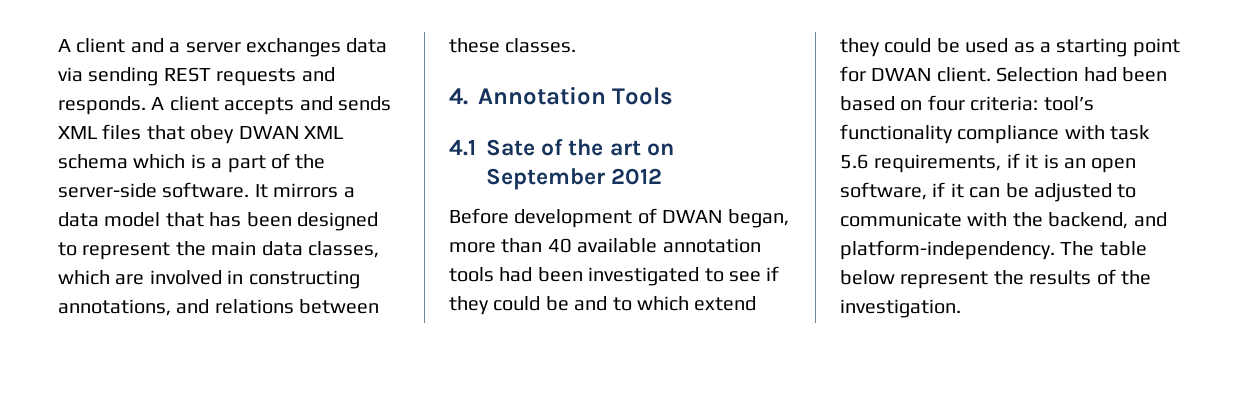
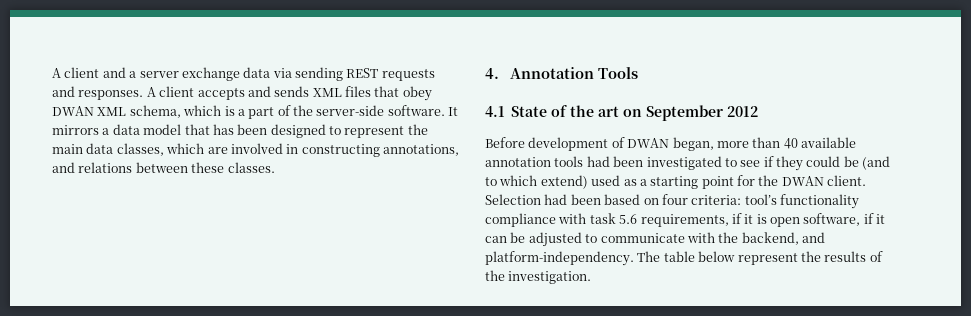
- A client and a server exchanges data via sending REST requests and responds.
+ A client and a server exchange data via sending REST requests and responses.
- A client accepts and sends XML files that obey DWAN XML schema which is a part of the server-side software.
+ A client accepts and sends XML files that obey DWAN XML schema, which is a part of the server-side software.
- 4.1 Sate of the art on September 2012
+ 4.1 State of the art on September 2012
- Before development of DWAN began, more than 40 available annotation tools had been investigated to see if they could be and to which extend they could be used as a starting point for DWAN client.
+ Before development of DWAN began, more than 40 available annotation tools had been investigated to see if they could be (and to which extend) used as a starting point for the DWAN client.
- Selection had been based on four criteria: tool’s functionality compliance with task 5.6 requirements, if it is an open software, if it can be adjusted to communicate with the backend, and platform-independency.
+ Selection had been based on four criteria: tool’s functionality compliance with task 5.6 requirements, if it is open software, if it can be adjusted to communicate with the backend, and platform-independency.

